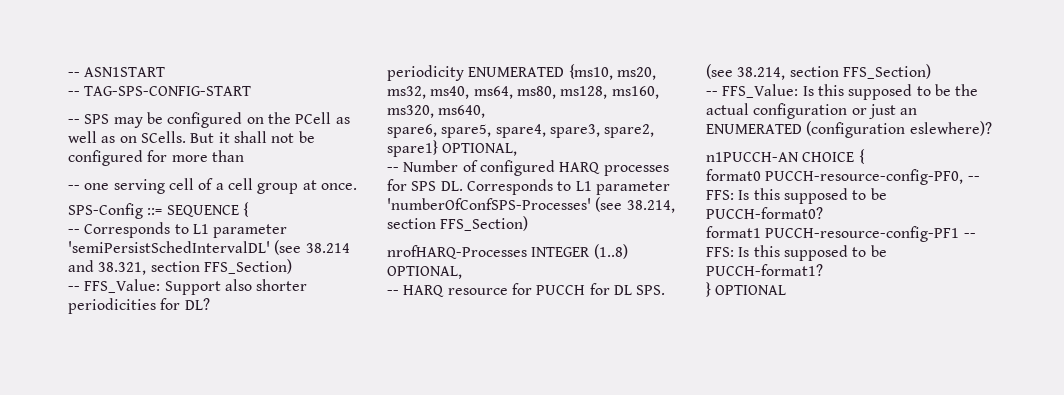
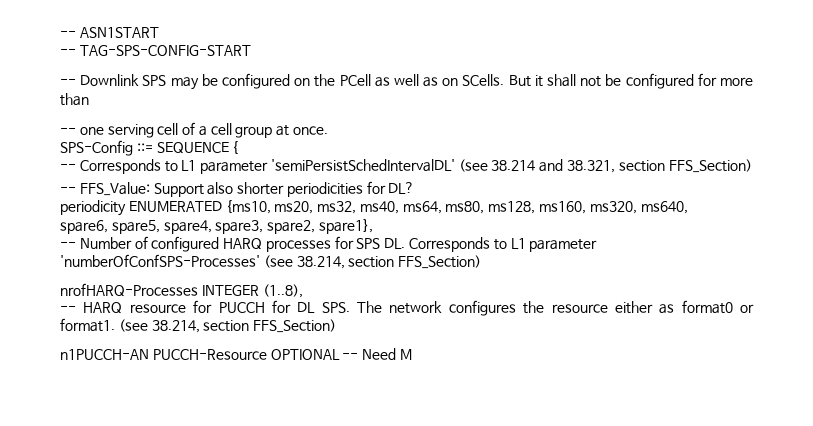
- -- SPS may be configured on the PCell as well as on SCells.
+ -- Downlink SPS may be configured on the PCell as well as on SCells.
- spare6, spare5, spare4, spare3, spare2, spare1} OPTIONAL,
+ spare6, spare5, spare4, spare3, spare2, spare1},
- nrofHARQ-Processes INTEGER (1..8) OPTIONAL,
+ nrofHARQ-Processes INTEGER (1..8),
- -- HARQ resource for PUCCH for DL SPS. (see 38.214, section FFS_Section)
- -- FFS_Value: Is this supposed to be the actual configuration or just an ENUMERATED (configuration eslewhere)?
- n1PUCCH-AN CHOICE {
- format0 PUCCH-resource-config-PF0, -- FFS: Is this supposed to be PUCCH-format0?
- format1 PUCCH-resource-config-PF1 -- FFS: Is this supposed to be PUCCH-format1?
- } OPTIONAL
+ -- HARQ resource for PUCCH for DL SPS. The network configures the resource either as format0 or format1. (see 38.214, section FFS_Section)
+ n1PUCCH-AN PUCCH-Resource OPTIONAL -- Need M

